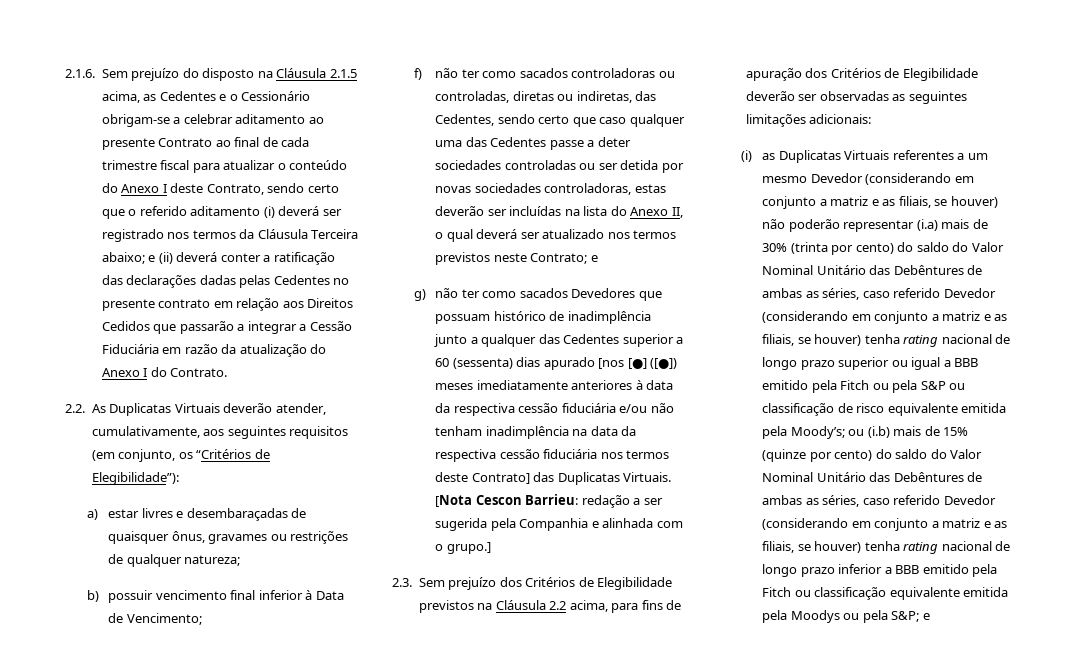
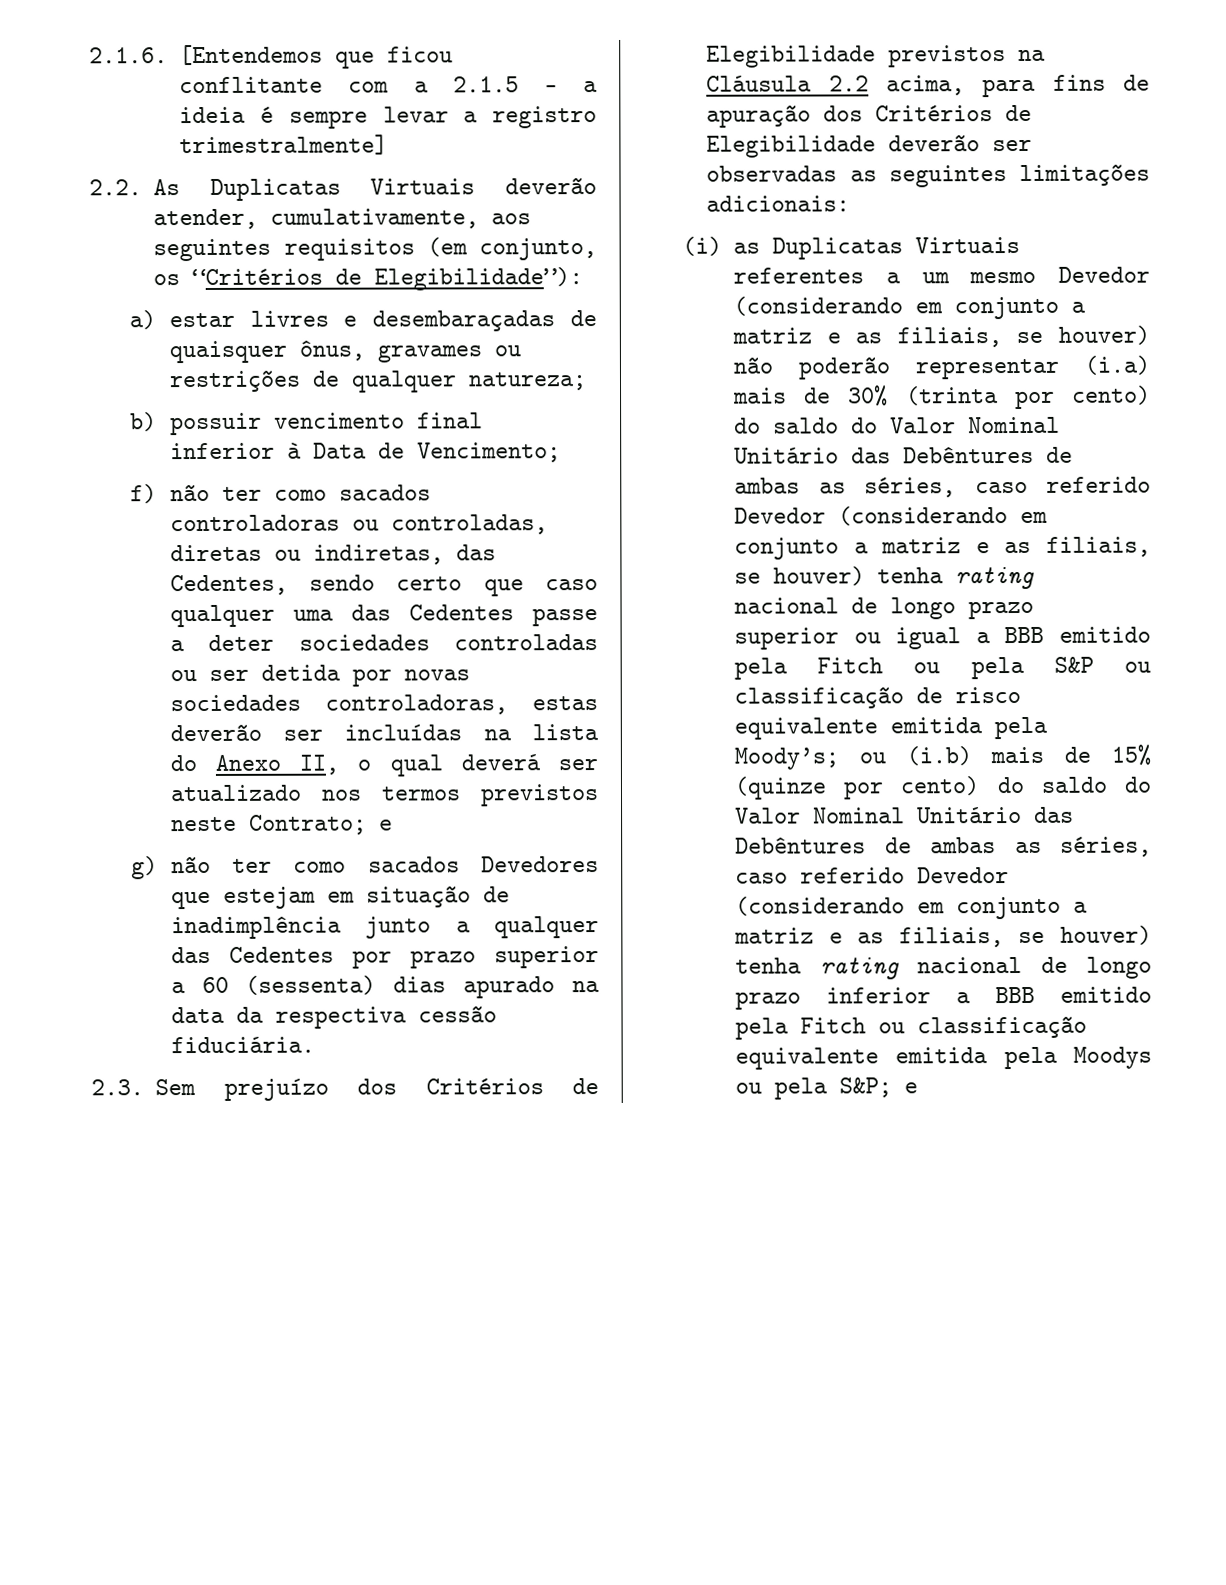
- 2.1.6. Sem prejuízo do disposto na Cláusula 2.1.5 acima, as Cedentes e o Cessionário obrigam-se a celebrar aditamento ao presente Contrato ao final de cada trimestre fiscal para atualizar o conteúdo do Anexo I deste Contrato, sendo certo que o referido aditamento (i) deverá ser registrado nos termos da Cláusula Terceira abaixo; e (ii) deverá conter a ratificação das declarações dadas pelas Cedentes no presente contrato em relação aos Direitos Cedidos que passarão a integrar a Cessão Fiduciária em razão da atualização do Anexo I do Contrato.
+ 2.1.6. [Entendemos que ficou conflitante com a 2.1.5 – a ideia é sempre levar a registro trimestralmente]
- g) não ter como sacados Devedores que possuam histórico de inadimplência junto a qualquer das Cedentes superior a 60 (sessenta) dias apurado [nos [●] ([●]) meses imediatamente anteriores à data da respectiva cessão fiduciária e/ou não tenham inadimplência na data da respectiva cessão fiduciária nos termos deste Contrato] das Duplicatas Virtuais. [Nota Cescon Barrieu: redação a ser sugerida pela Companhia e alinhada com o grupo.]
+ g) não ter como sacados Devedores que estejam em situação de inadimplência junto a qualquer das Cedentes por prazo superior a 60 (sessenta) dias apurado na data da respectiva cessão fiduciária.

